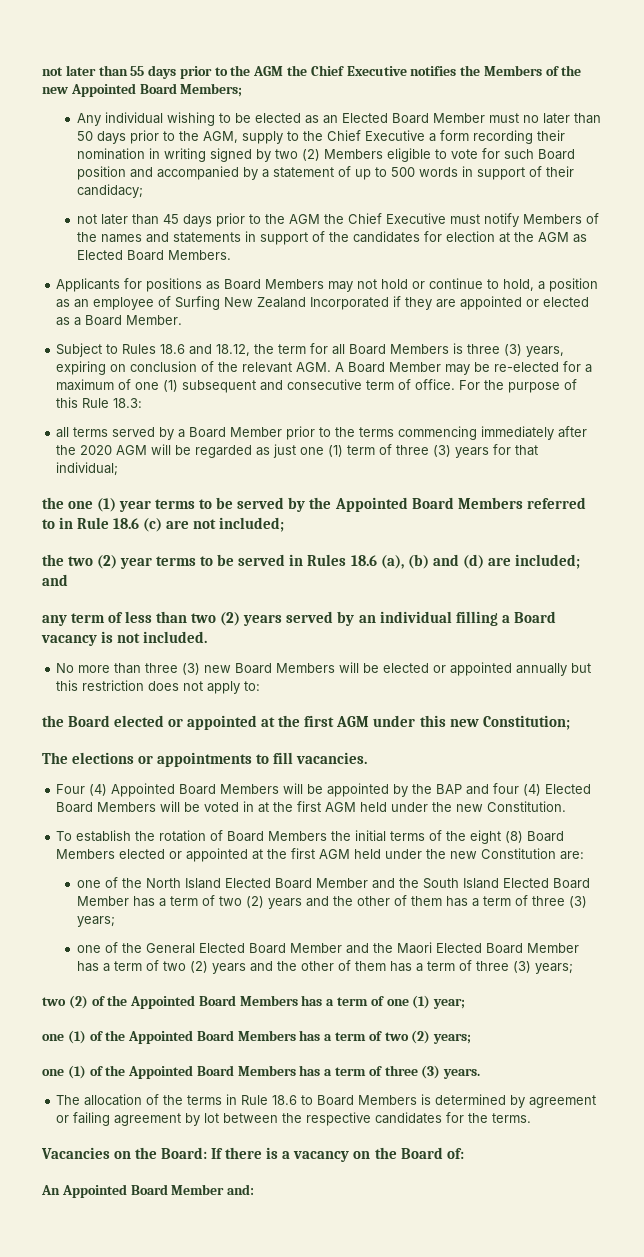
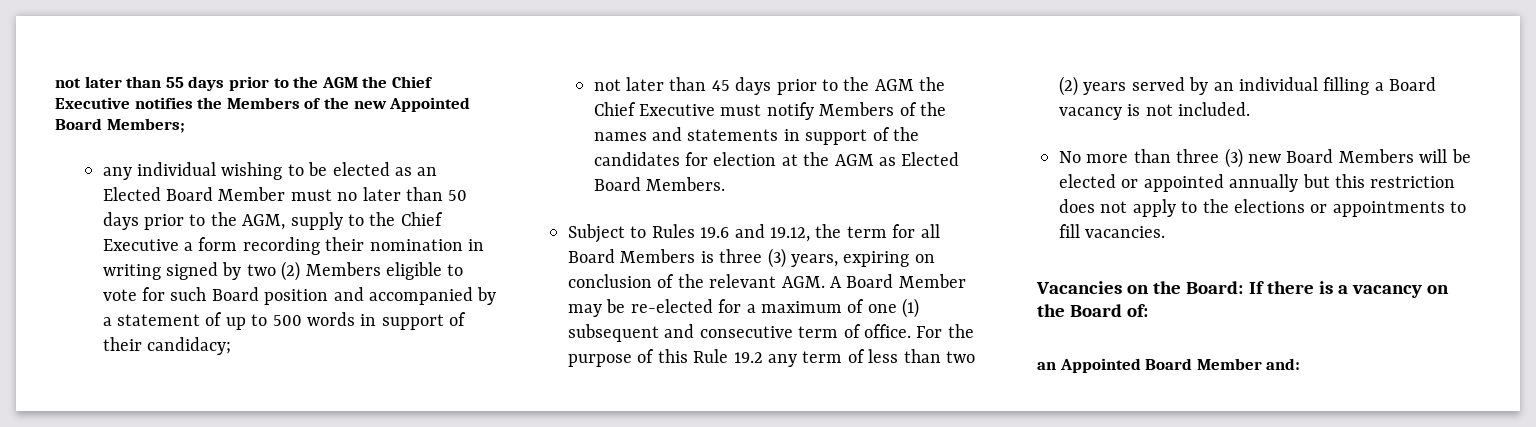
- Any individual wishing to be elected as an Elected Board Member must no later than 50 days prior to the AGM, supply to the Chief Executive a form recording their nomination in writing signed by two (2) Members eligible to vote for such Board position and accompanied by a statement of up to 500 words in support of their candidacy;
+ any individual wishing to be elected as an Elected Board Member must no later than 50 days prior to the AGM, supply to the Chief Executive a form recording their nomination in writing signed by two (2) Members eligible to vote for such Board position and accompanied by a statement of up to 500 words in support of their candidacy;
- Applicants for positions as Board Members may not hold or continue to hold, a position as an employee of Surfing New Zealand Incorporated if they are appointed or elected as a Board Member.
- Subject to Rules 18.6 and 18.12, the term for all Board Members is three (3) years, expiring on conclusion of the relevant AGM. A Board Member may be re-elected for a maximum of one (1) subsequent and consecutive term of office.
+ Subject to Rules 19.6 and 19.12, the term for all Board Members is three (3) years, expiring on conclusion of the relevant AGM. A Board Member may be re-elected for a maximum of one (1) subsequent and consecutive term of office.
- For the purpose of this Rule 18.3:
- all terms served by a Board Member prior to the terms commencing immediately after the 2020 AGM will be regarded as just one (1) term of three (3) years for that individual;
- the one (1) year terms to be served by the Appointed Board Members referred to in Rule 18.6 (c) are not included;
- the two (2) year terms to be served in Rules 18.6 (a), (b) and (d) are included; and
- any term of less than two (2) years served by an individual filling a Board vacancy is not included.
+ For the purpose of this Rule 19.2 any term of less than two (2) years served by an individual filling a Board vacancy is not included.
- No more than three (3) new Board Members will be elected or appointed annually but this restriction does not apply to:
- the Board elected or appointed at the first AGM under this new Constitution;
- The elections or appointments to fill vacancies.
+ No more than three (3) new Board Members will be elected or appointed annually but this restriction does not apply to the elections or appointments to fill vacancies.
- Four (4) Appointed Board Members will be appointed by the BAP and four (4) Elected Board Members will be voted in at the first AGM held under the new Constitution.
- To establish the rotation of Board Members the initial terms of the eight (8) Board Members elected or appointed at the first AGM held under the new Constitution are:
- one of the North Island Elected Board Member and the South Island Elected Board Member has a term of two (2) years and the other of them has a term of three (3) years;
- one of the General Elected Board Member and the Maori Elected Board Member has a term of two (2) years and the other of them has a term of three (3) years;
- two (2) of the Appointed Board Members has a term of one (1) year;
- one (1) of the Appointed Board Members has a term of two (2) years;
- one (1) of the Appointed Board Members has a term of three (3) years.
- The allocation of the terms in Rule 18.6 to Board Members is determined by agreement or failing agreement by lot between the respective candidates for the terms.
- An Appointed Board Member and:
+ an Appointed Board Member and:

